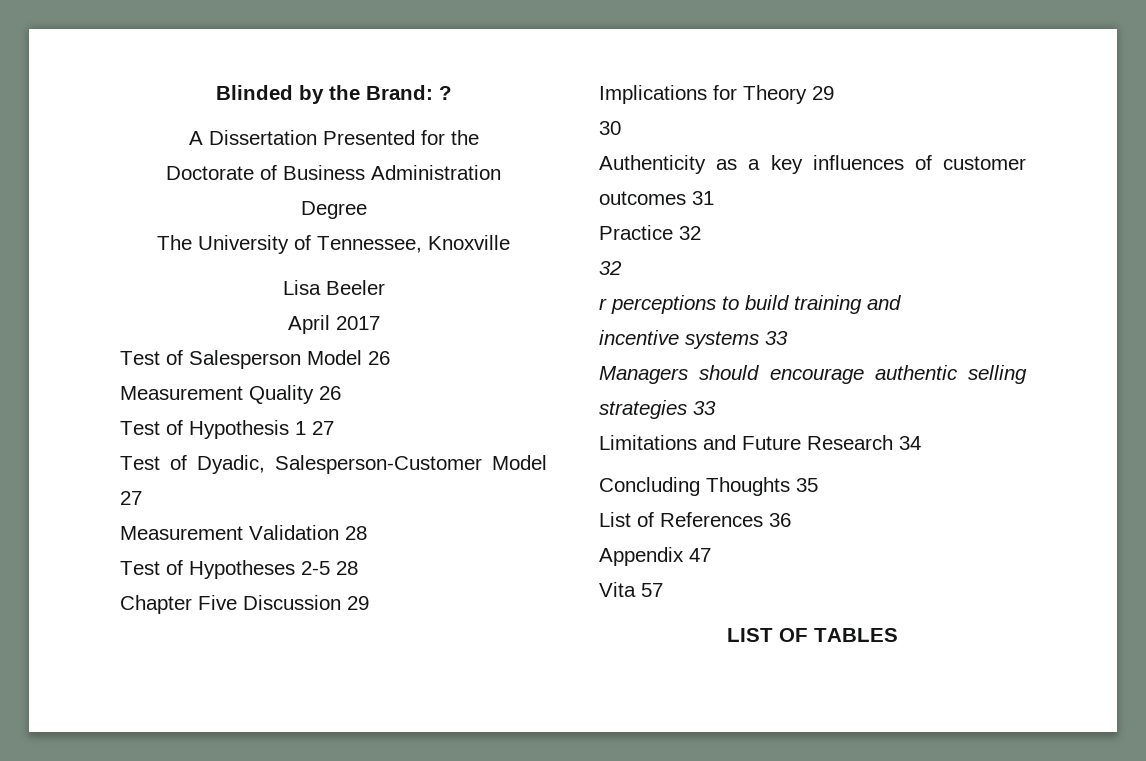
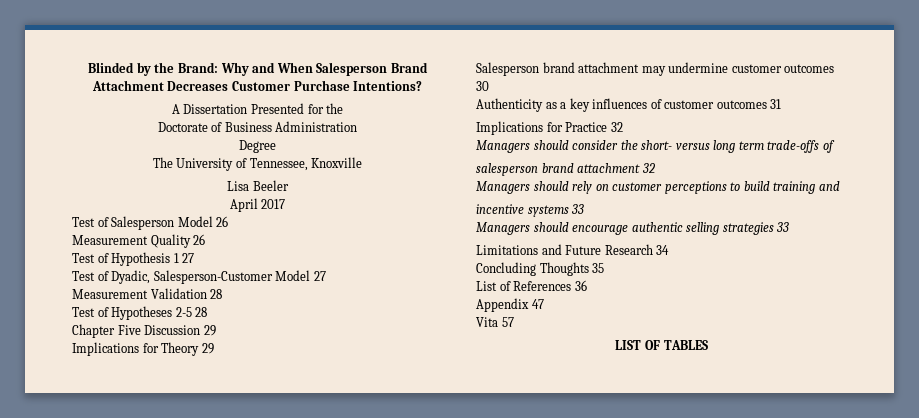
- Blinded by the Brand: ?
+ Blinded by the Brand: Why and When Salesperson Brand Attachment Decreases Customer Purchase Intentions?
- 30
+ Salesperson brand attachment may undermine customer outcomes 30
- Practice 32
- 32
- r perceptions to build training and
+ Implications for Practice 32
+ Managers should consider the short- versus long term trade-offs of
+ salesperson brand attachment 32
+ Managers should rely on customer perceptions to build training and

